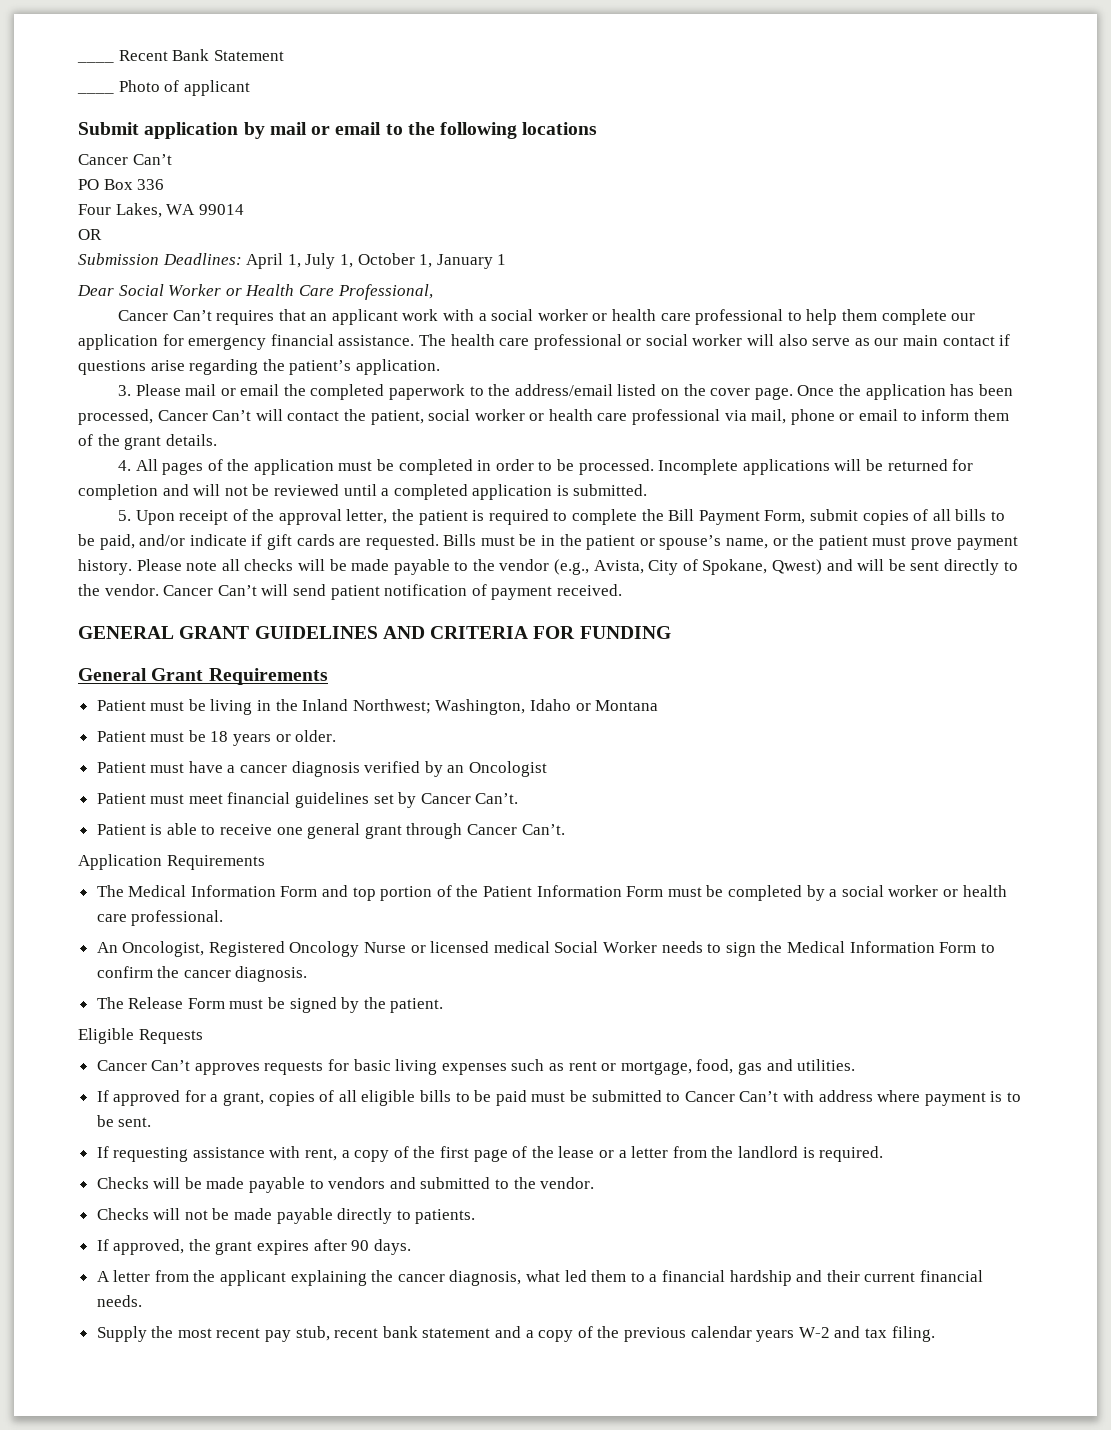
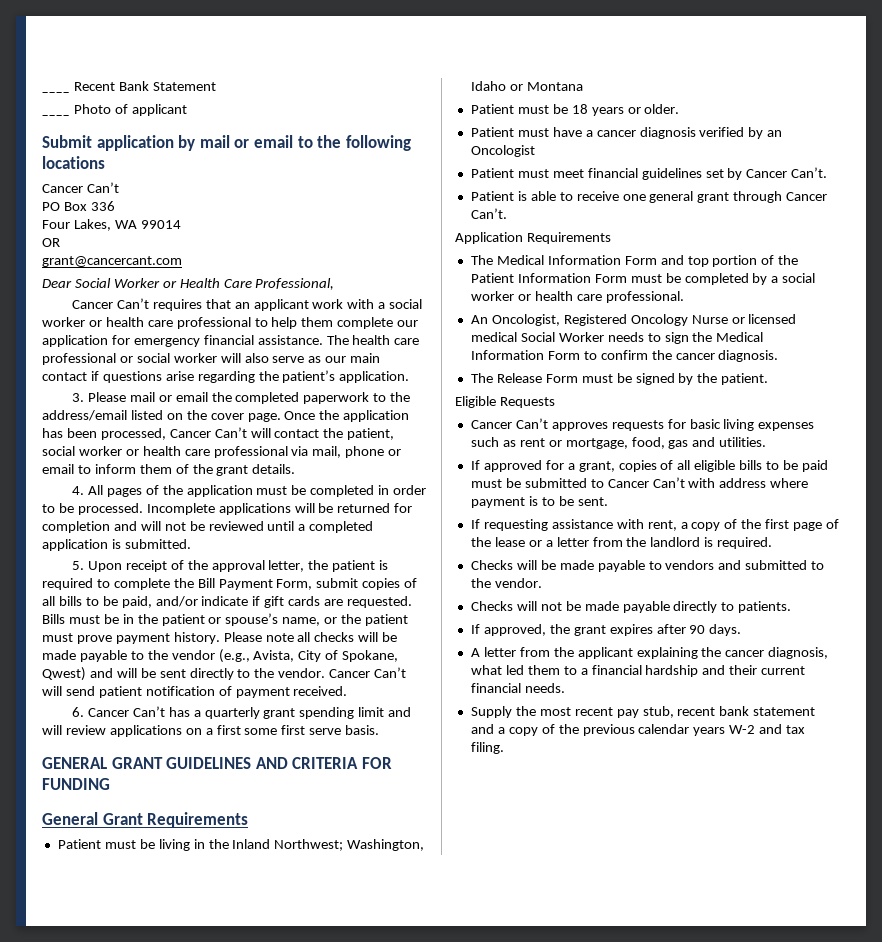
- Submission Deadlines: April 1, July 1, October 1, January 1
+ grant@cancercant.com
+ 6. Cancer Can’t has a quarterly grant spending limit and will review applications on a first some first serve basis.

